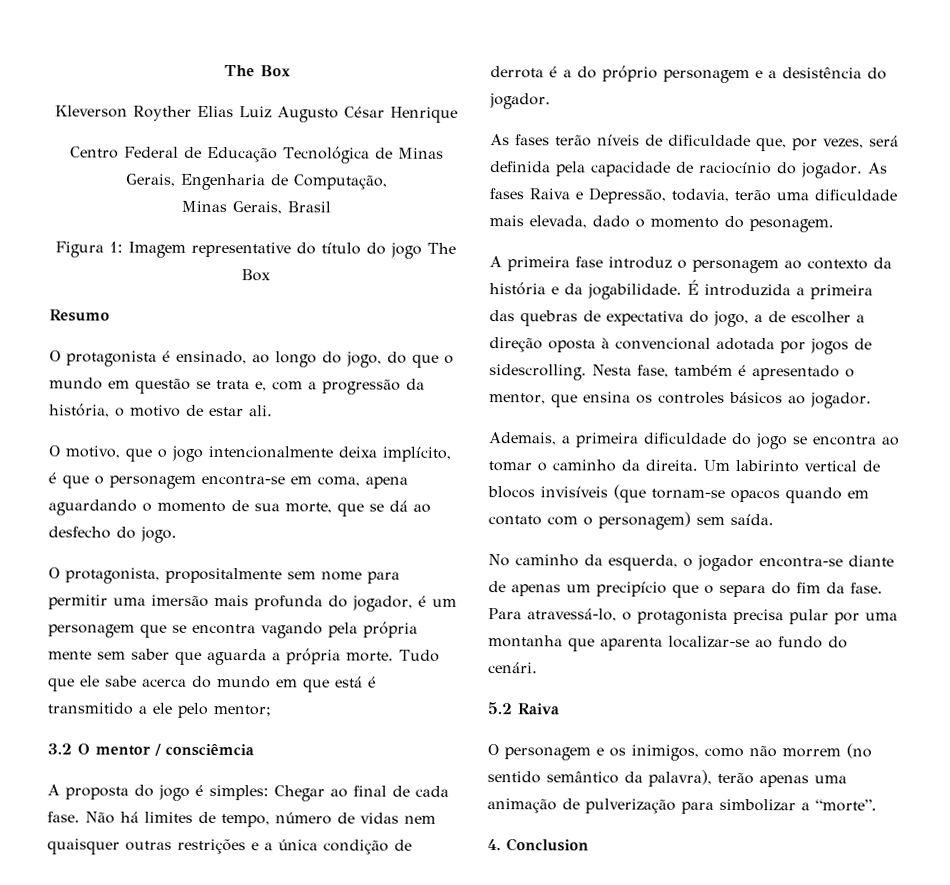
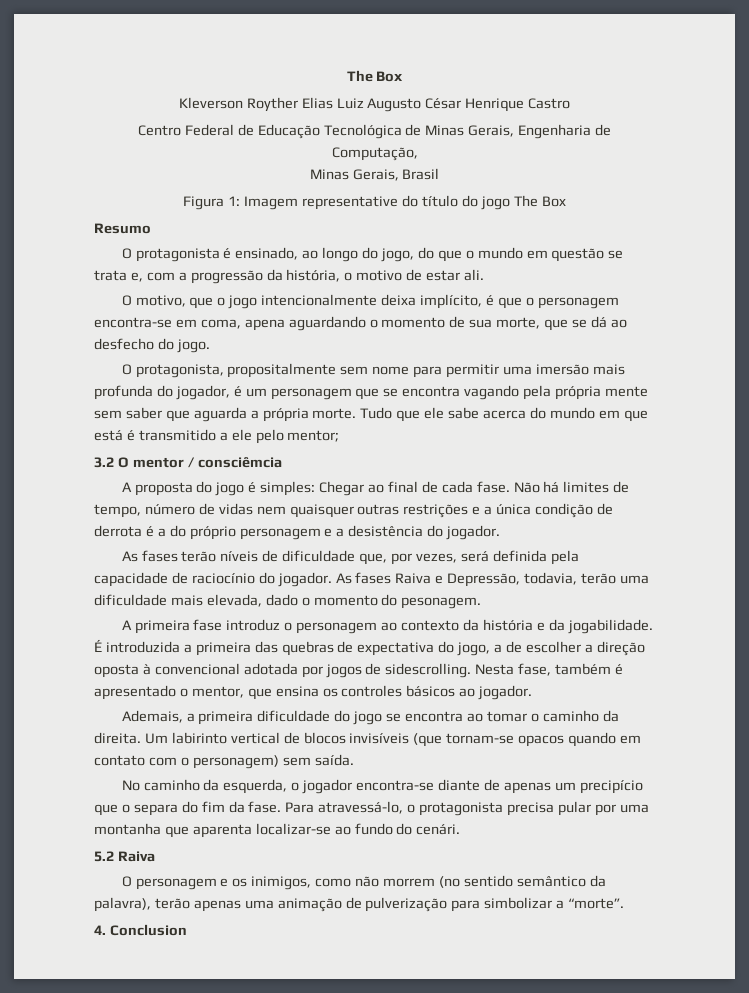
- Kleverson Royther Elias Luiz Augusto César Henrique
+ Kleverson Royther Elias Luiz Augusto César Henrique Castro

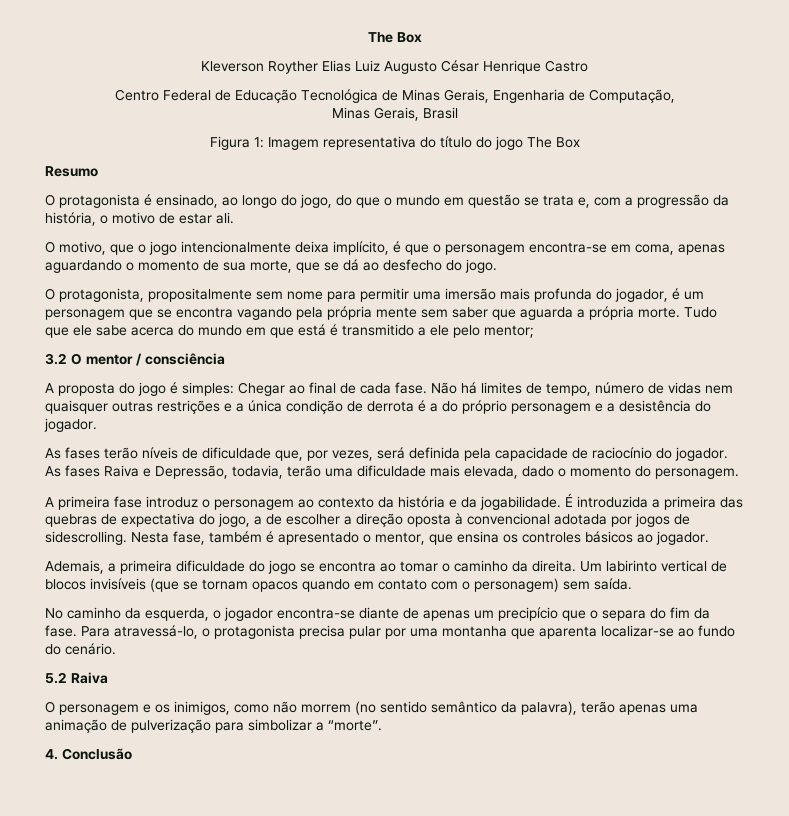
- Figura 1: Imagem representative do título do jogo The Box
+ Figura 1: Imagem representativa do título do jogo The Box
- O motivo, que o jogo intencionalmente deixa implícito, é que o personagem encontra-se em coma, apena aguardando o momento de sua morte, que se dá ao desfecho do jogo.
+ O motivo, que o jogo intencionalmente deixa implícito, é que o personagem encontra-se em coma, apenas aguardando o momento de sua morte, que se dá ao desfecho do jogo.
- 3.2 O mentor / consciêmcia
+ 3.2 O mentor / consciência
- As fases Raiva e Depressão, todavia, terão uma dificuldade mais elevada, dado o momento do pesonagem.
+ As fases Raiva e Depressão, todavia, terão uma dificuldade mais elevada, dado o momento do personagem.
- Um labirinto vertical de blocos invisíveis (que tornam-se opacos quando em contato com o personagem) sem saída.
+ Um labirinto vertical de blocos invisíveis (que se tornam opacos quando em contato com o personagem) sem saída.
- Para atravessá-lo, o protagonista precisa pular por uma montanha que aparenta localizar-se ao fundo do cenári.
+ Para atravessá-lo, o protagonista precisa pular por uma montanha que aparenta localizar-se ao fundo do cenário.
- 4. Conclusion
+ 4. Conclusão

